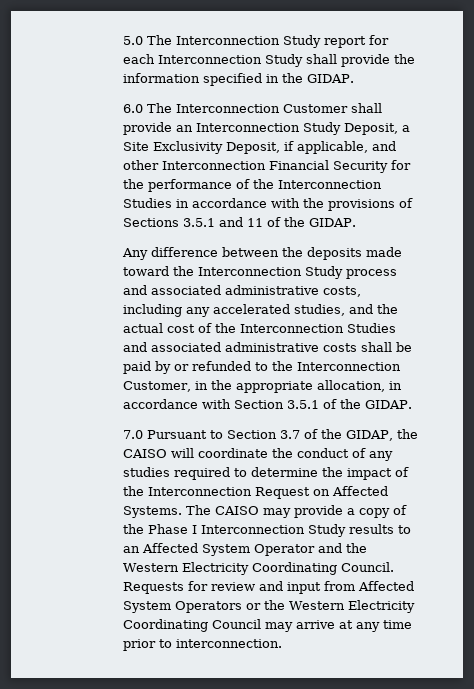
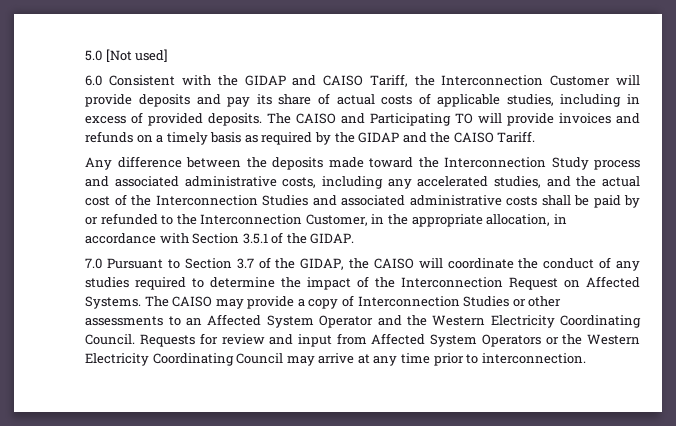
- 5.0 The Interconnection Study report for each Interconnection Study shall provide the information specified in the GIDAP.
- 6.0 The Interconnection Customer shall provide an Interconnection Study Deposit, a Site Exclusivity Deposit, if applicable, and other Interconnection Financial Security for the performance of the Interconnection Studies in accordance with the provisions of Sections 3.5.1 and 11 of the GIDAP.
+ 5.0 [Not used]
+ 6.0 Consistent with the GIDAP and CAISO Tariff, the Interconnection Customer will provide deposits and pay its share of actual costs of applicable studies, including in excess of provided deposits. The CAISO and Participating TO will provide invoices and refunds on a timely basis as required by the GIDAP and the CAISO Tariff.
- The CAISO may provide a copy of the Phase I Interconnection Study results to an Affected System Operator and the Western Electricity Coordinating Council.
+ The CAISO may provide a copy of Interconnection Studies or other assessments to an Affected System Operator and the Western Electricity Coordinating Council.

